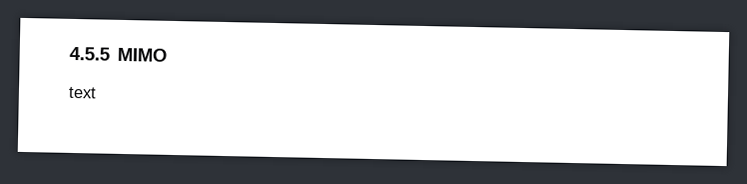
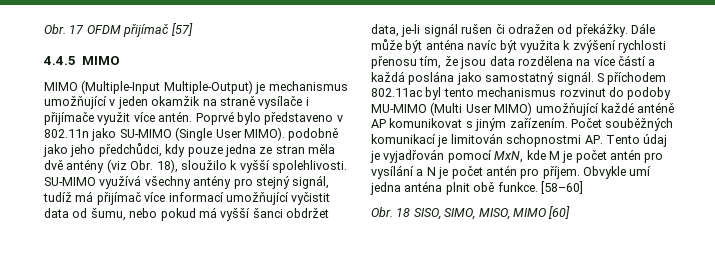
- 4.5.5 MIMO
- text
+ Obr. 17 OFDM přijímač [57]
+ 4.4.5 MIMO
+ MIMO (Multiple-Input Multiple-Output) je mechanismus umožňující v jeden okamžik na straně vysílače i přijímače využit více antén. Poprvé bylo představeno v 802.11n jako SU-MIMO (Single User MIMO). podobně jako jeho předchůdci, kdy pouze jedna ze stran měla dvě antény (viz Obr. 18), sloužilo k vyšší spolehlivosti. SU-MIMO využívá všechny antény pro stejný signál, tudíž má přijímač více informací umožňující vyčistit data od šumu, nebo pokud má vyšší šanci obdržet data, je-li signál rušen či odražen od překážky. Dále může být anténa navíc být využita k zvýšení rychlosti přenosu tím, že jsou data rozdělena na více částí a každá poslána jako samostatný signál. S příchodem 802.11ac byl tento mechanismus rozvinut do podoby MU-MIMO (Multi User MIMO) umožňující každé anténě AP komunikovat s jiným zařízením. Počet souběžných komunikací je limitován schopnostmi AP. Tento údaj je vyjadřován pomocí MxN, kde M je počet antén pro vysílání a N je počet antén pro příjem. Obvykle umí jedna anténa plnit obě funkce. [58–60]
+ Obr. 18 SISO, SIMO, MISO, MIMO [60]

